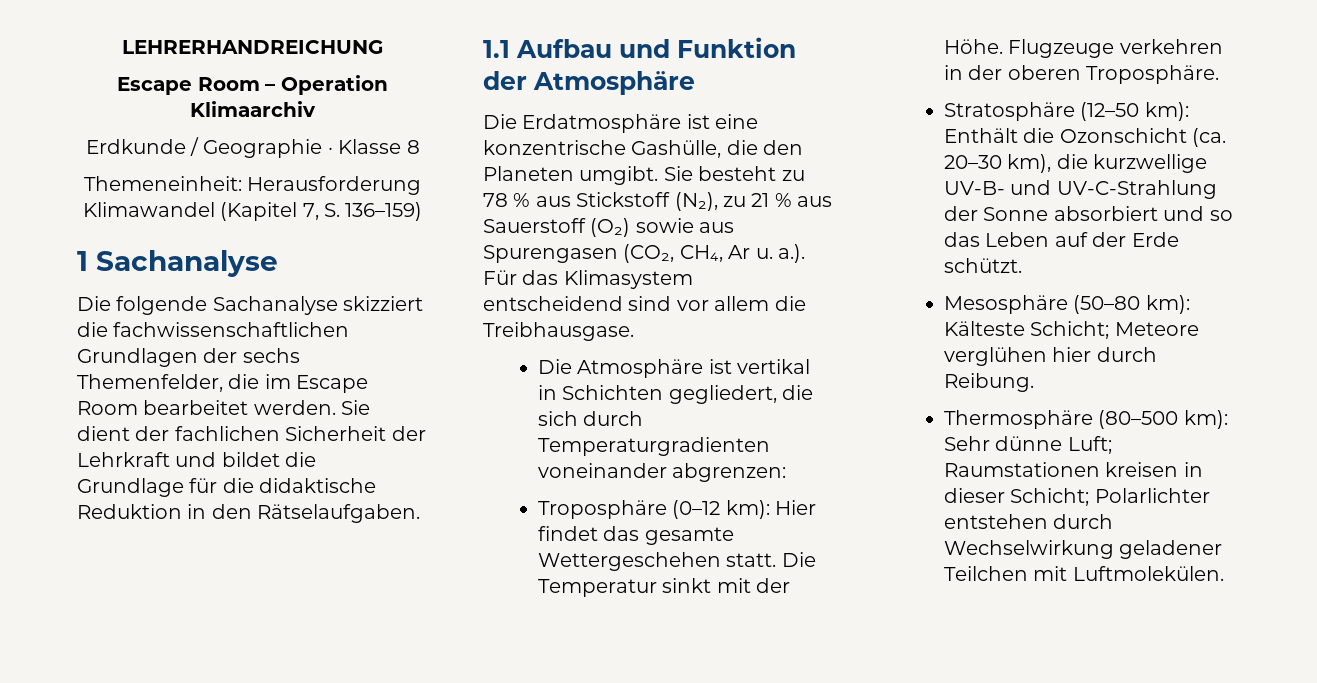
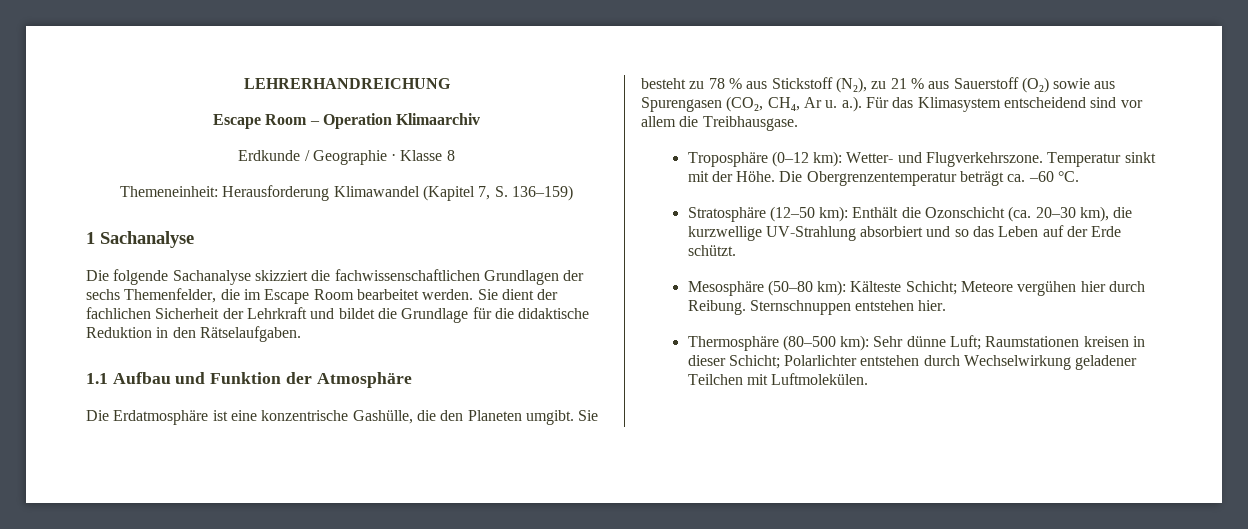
- Die Atmosphäre ist vertikal in Schichten gegliedert, die sich durch Temperaturgradienten voneinander abgrenzen:
- Troposphäre (0–12 km): Hier findet das gesamte Wettergeschehen statt. Die Temperatur sinkt mit der Höhe.
+ Troposphäre (0–12 km): Wetter- und Flugverkehrszone. Temperatur sinkt mit der Höhe.
- Flugzeuge verkehren in der oberen Troposphäre.
+ Die Obergrenzentemperatur beträgt ca. –60 °C.
- Stratosphäre (12–50 km): Enthält die Ozonschicht (ca. 20–30 km), die kurzwellige UV-B- und UV-C-Strahlung der Sonne absorbiert und so das Leben auf der Erde schützt.
+ Stratosphäre (12–50 km): Enthält die Ozonschicht (ca. 20–30 km), die kurzwellige UV-Strahlung absorbiert und so das Leben auf der Erde schützt.
- Mesosphäre (50–80 km): Kälteste Schicht; Meteore verglühen hier durch Reibung.
+ Mesosphäre (50–80 km): Kälteste Schicht; Meteore vergühen hier durch Reibung. Sternschnuppen entstehen hier.

